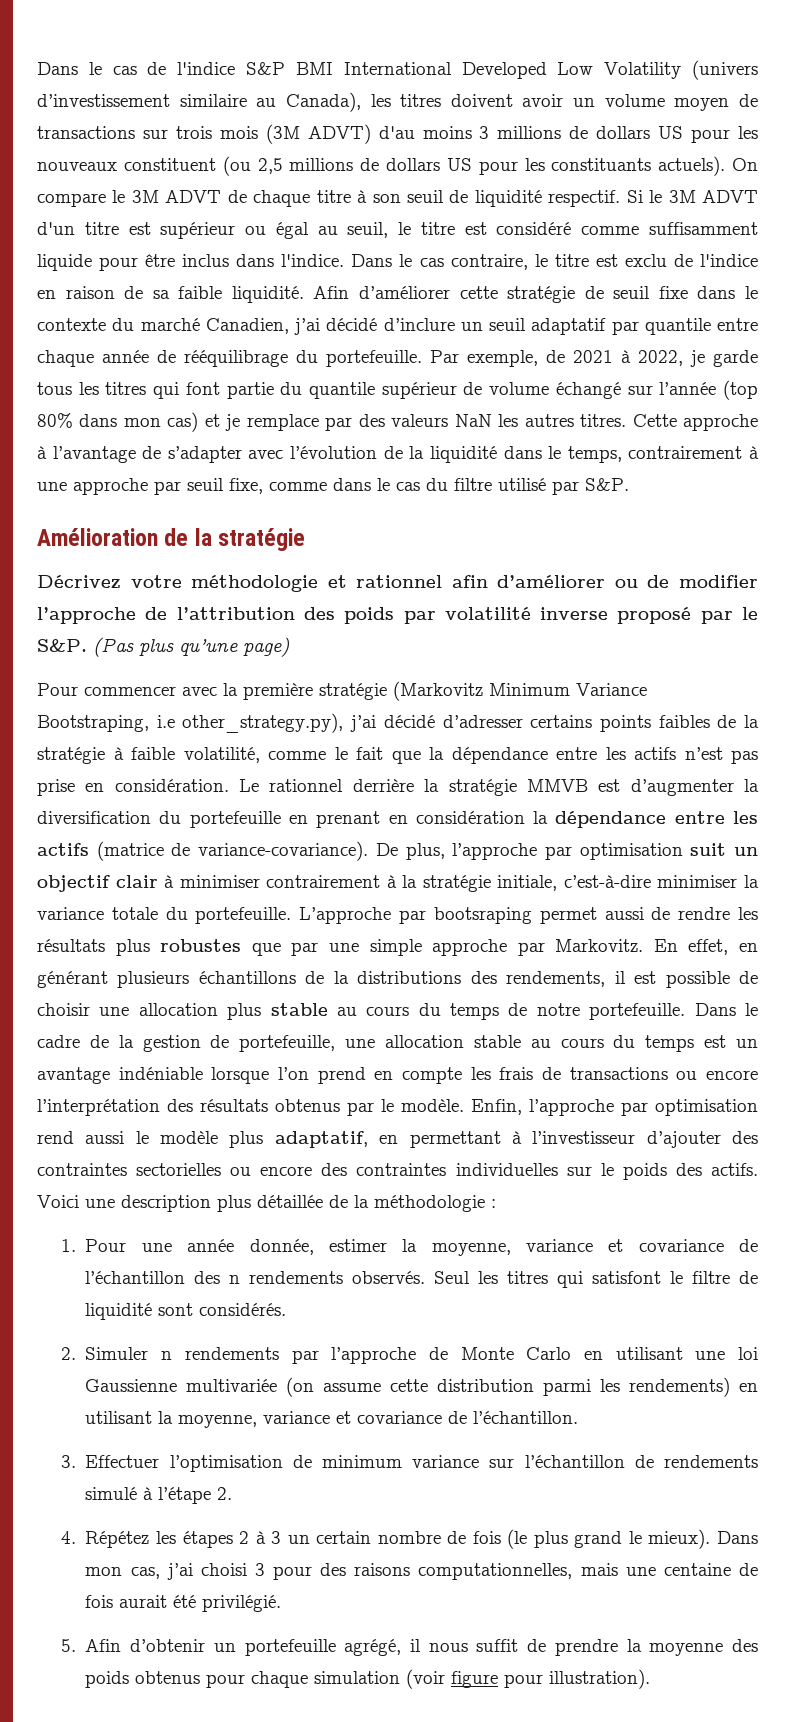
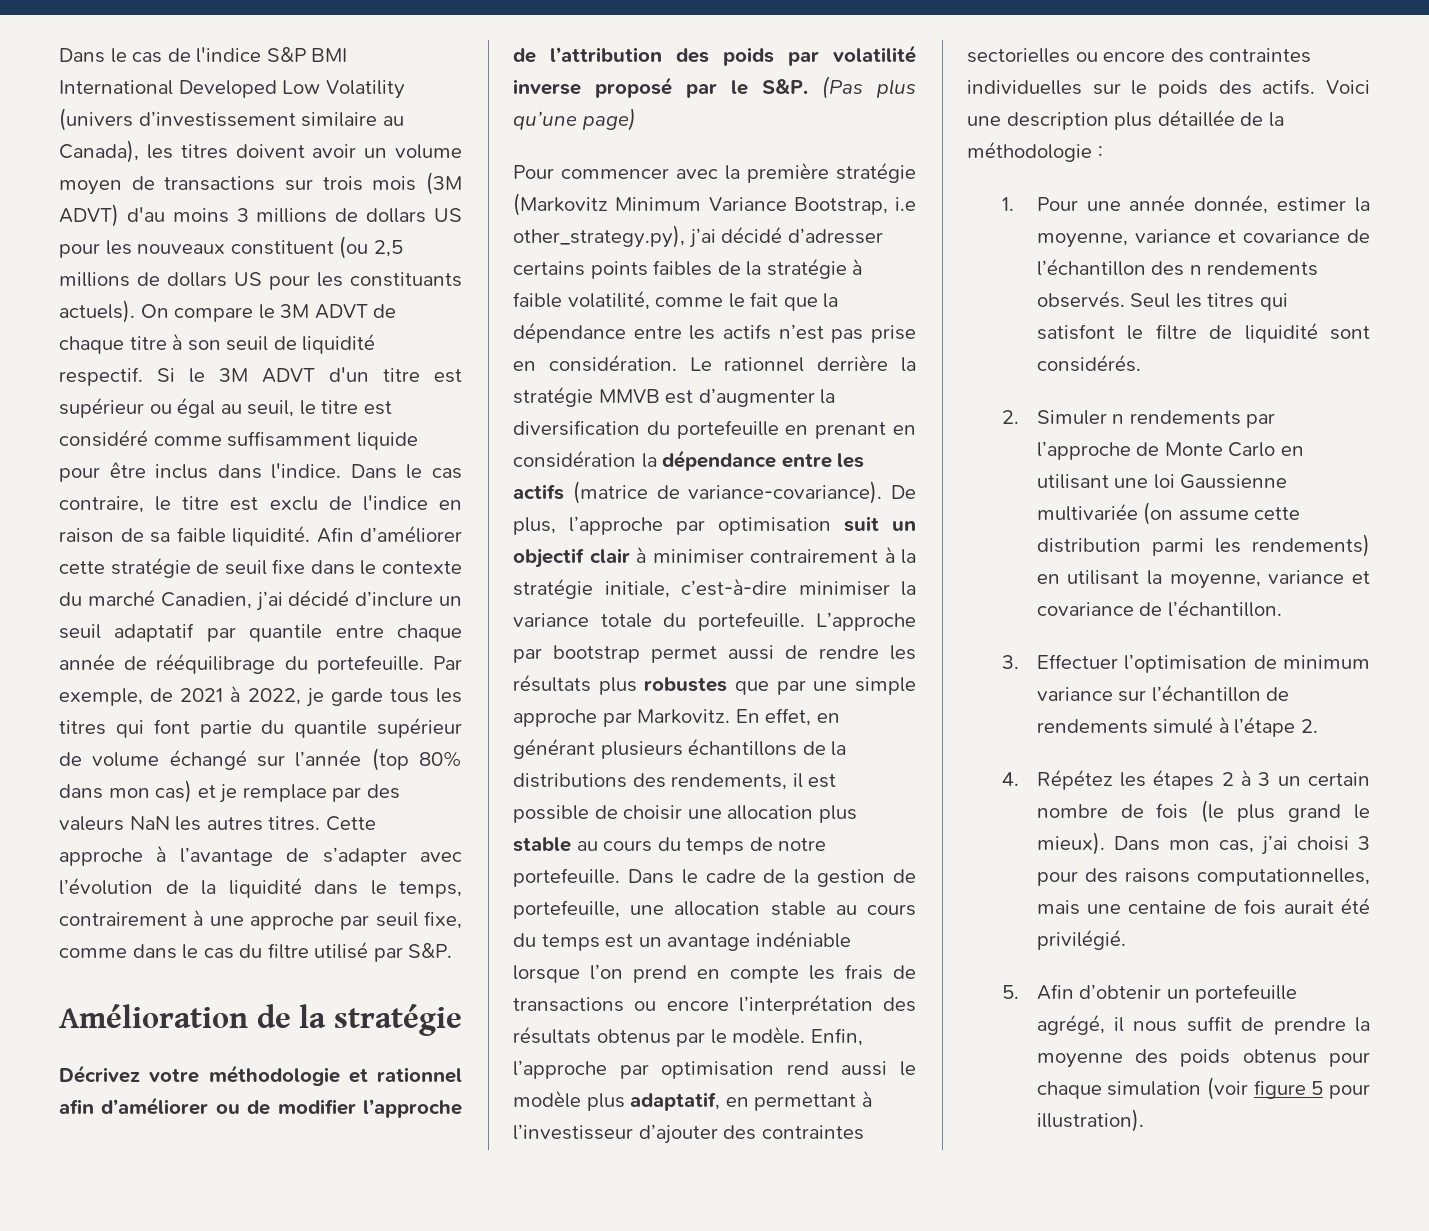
- Pour commencer avec la première stratégie (Markovitz Minimum Variance Bootstraping, i.e other_strategy.py), j’ai décidé d’adresser certains points faibles de la stratégie à faible volatilité, comme le fait que la dépendance entre les actifs n’est pas prise en considération.
+ Pour commencer avec la première stratégie (Markovitz Minimum Variance Bootstrap, i.e other_strategy.py), j’ai décidé d’adresser certains points faibles de la stratégie à faible volatilité, comme le fait que la dépendance entre les actifs n’est pas prise en considération.
- L’approche par bootsraping permet aussi de rendre les résultats plus robustes que par une simple approche par Markovitz.
+ L’approche par bootstrap permet aussi de rendre les résultats plus robustes que par une simple approche par Markovitz.
- 5. Afin d’obtenir un portefeuille agrégé, il nous suffit de prendre la moyenne des poids obtenus pour chaque simulation (voir figure pour illustration).
+ 5. Afin d’obtenir un portefeuille agrégé, il nous suffit de prendre la moyenne des poids obtenus pour chaque simulation (voir figure 5 pour illustration).

